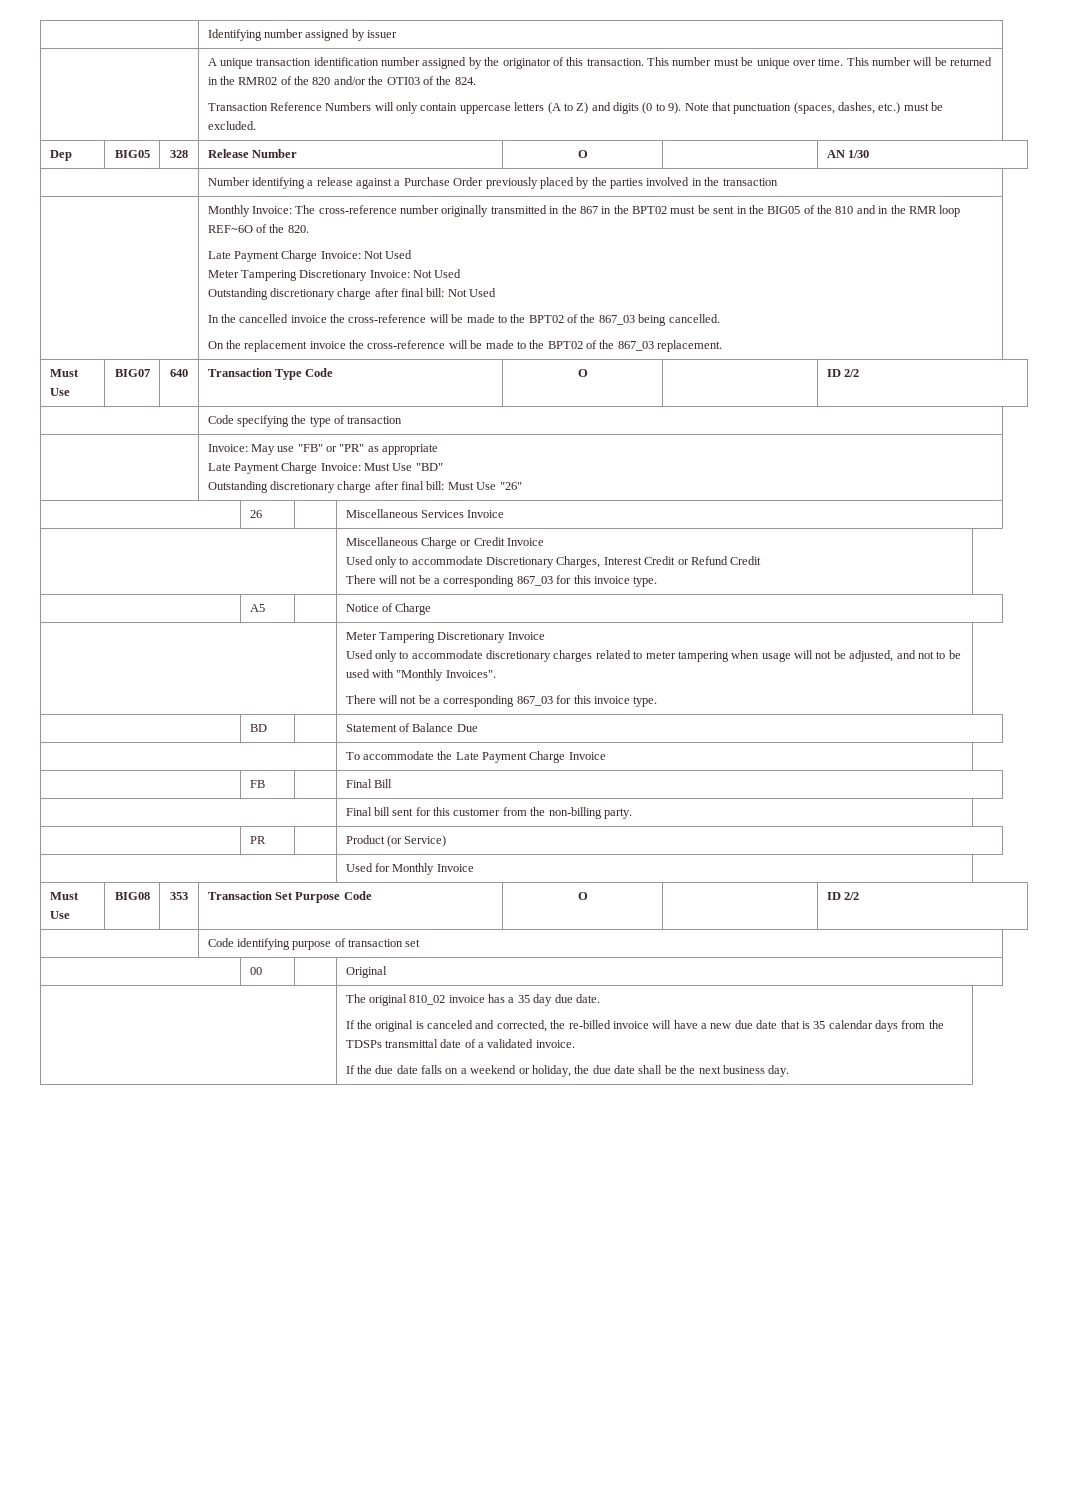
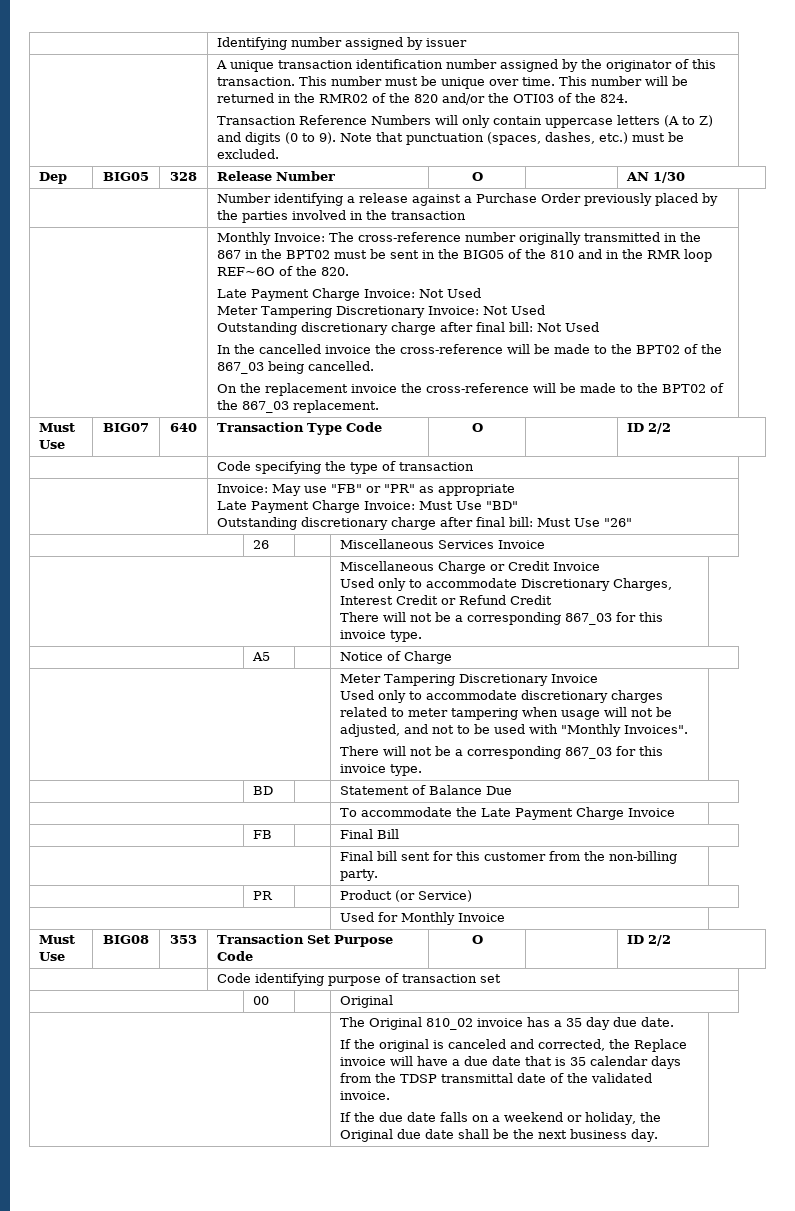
- The original 810_02 invoice has a 35 day due date.
+ The Original 810_02 invoice has a 35 day due date.
- If the original is canceled and corrected, the re-billed invoice will have a new due date that is 35 calendar days from the TDSPs transmittal date of a validated invoice.
+ If the original is canceled and corrected, the Replace invoice will have a due date that is 35 calendar days from the TDSP transmittal date of the validated invoice.
- If the due date falls on a weekend or holiday, the due date shall be the next business day.
+ If the due date falls on a weekend or holiday, the Original due date shall be the next business day.

